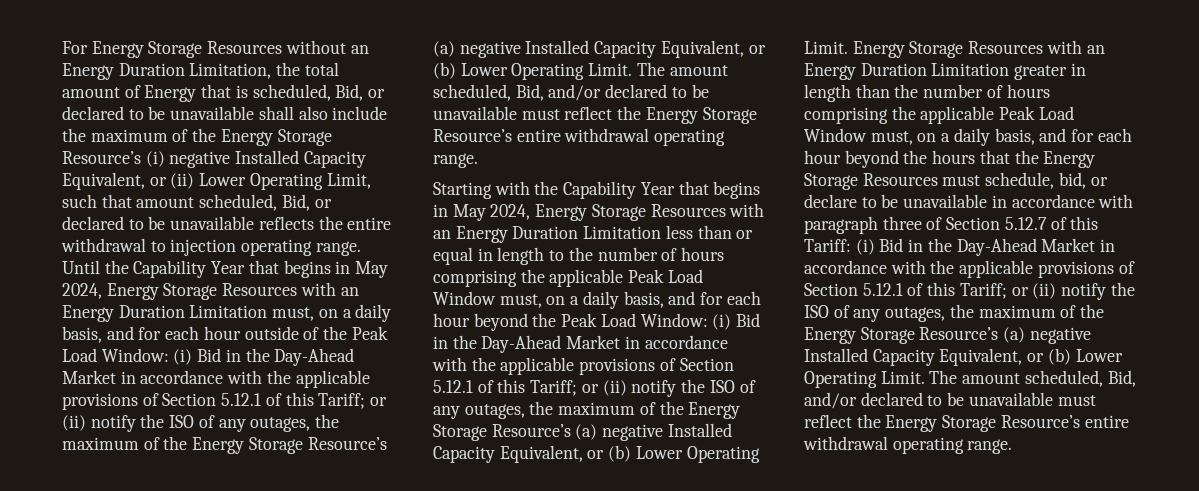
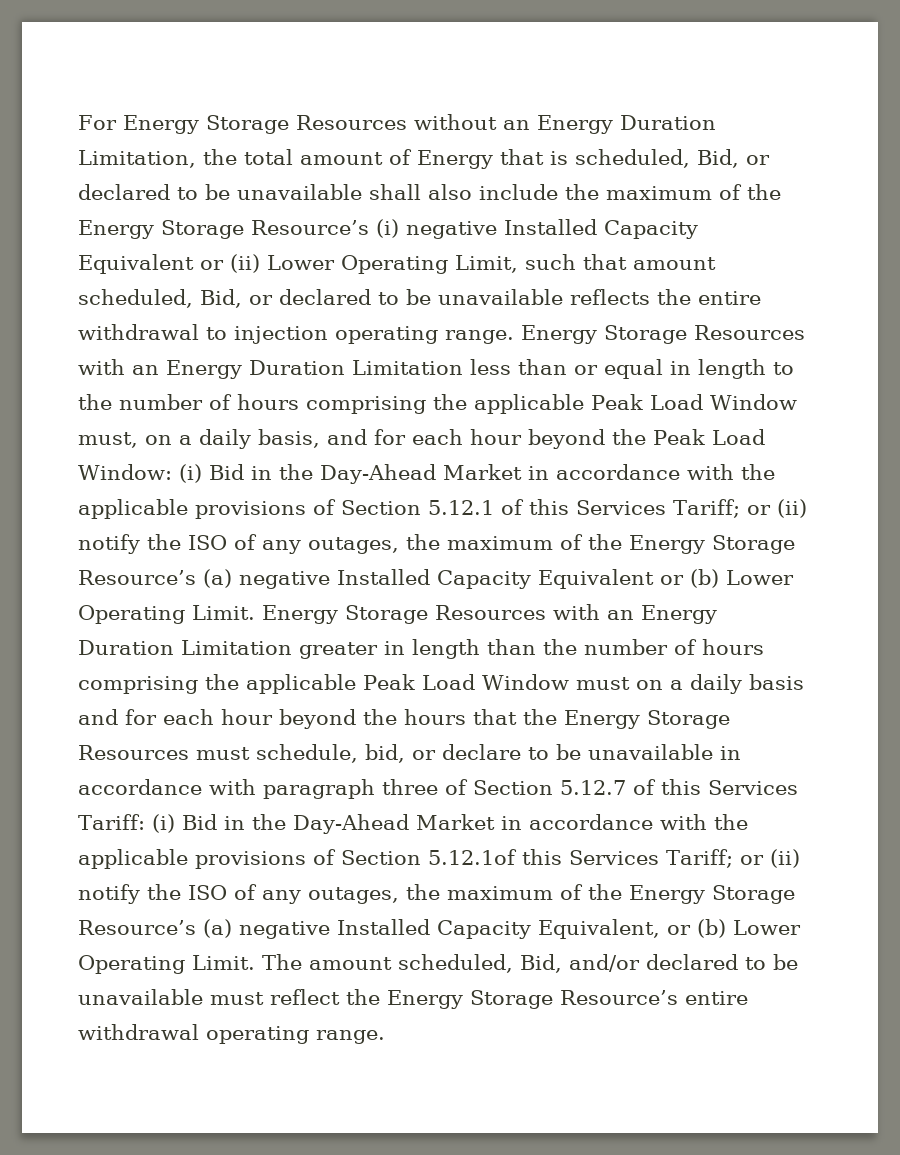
- For Energy Storage Resources without an Energy Duration Limitation, the total amount of Energy that is scheduled, Bid, or declared to be unavailable shall also include the maximum of the Energy Storage Resource’s (i) negative Installed Capacity Equivalent, or (ii) Lower Operating Limit, such that amount scheduled, Bid, or declared to be unavailable reflects the entire withdrawal to injection operating range.
+ For Energy Storage Resources without an Energy Duration Limitation, the total amount of Energy that is scheduled, Bid, or declared to be unavailable shall also include the maximum of the Energy Storage Resource’s (i) negative Installed Capacity Equivalent or (ii) Lower Operating Limit, such that amount scheduled, Bid, or declared to be unavailable reflects the entire withdrawal to injection operating range.
- Until the Capability Year that begins in May 2024, Energy Storage Resources with an Energy Duration Limitation must, on a daily basis, and for each hour outside of the Peak Load Window: (i) Bid in the Day-Ahead Market in accordance with the applicable provisions of Section 5.12.1 of this Tariff; or (ii) notify the ISO of any outages, the maximum of the Energy Storage Resource’s (a) negative Installed Capacity Equivalent, or (b) Lower Operating Limit. The amount scheduled, Bid, and/or declared to be unavailable must reflect the Energy Storage Resource’s entire withdrawal operating range.
- Starting with the Capability Year that begins in May 2024, Energy Storage Resources with an Energy Duration Limitation less than or equal in length to the number of hours comprising the applicable Peak Load Window must, on a daily basis, and for each hour beyond the Peak Load Window: (i) Bid in the Day-Ahead Market in accordance with the applicable provisions of Section 5.12.1 of this Tariff; or (ii) notify the ISO of any outages, the maximum of the Energy Storage Resource’s (a) negative Installed Capacity Equivalent, or (b) Lower Operating Limit.
+ Energy Storage Resources with an Energy Duration Limitation less than or equal in length to the number of hours comprising the applicable Peak Load Window must, on a daily basis, and for each hour beyond the Peak Load Window: (i) Bid in the Day-Ahead Market in accordance with the applicable provisions of Section 5.12.1 of this Services Tariff; or (ii) notify the ISO of any outages, the maximum of the Energy Storage Resource’s (a) negative Installed Capacity Equivalent or (b) Lower Operating Limit.
- Energy Storage Resources with an Energy Duration Limitation greater in length than the number of hours comprising the applicable Peak Load Window must, on a daily basis, and for each hour beyond the hours that the Energy Storage Resources must schedule, bid, or declare to be unavailable in accordance with paragraph three of Section 5.12.7 of this Tariff: (i) Bid in the Day-Ahead Market in accordance with the applicable provisions of Section 5.12.1 of this Tariff;
+ Energy Storage Resources with an Energy Duration Limitation greater in length than the number of hours comprising the applicable Peak Load Window must on a daily basis and for each hour beyond the hours that the Energy Storage Resources must schedule, bid, or declare to be unavailable in accordance with paragraph three of Section 5.12.7 of this Services Tariff: (i) Bid in the Day-Ahead Market in accordance with the applicable provisions of Section 5.12.1of this Services Tariff;

